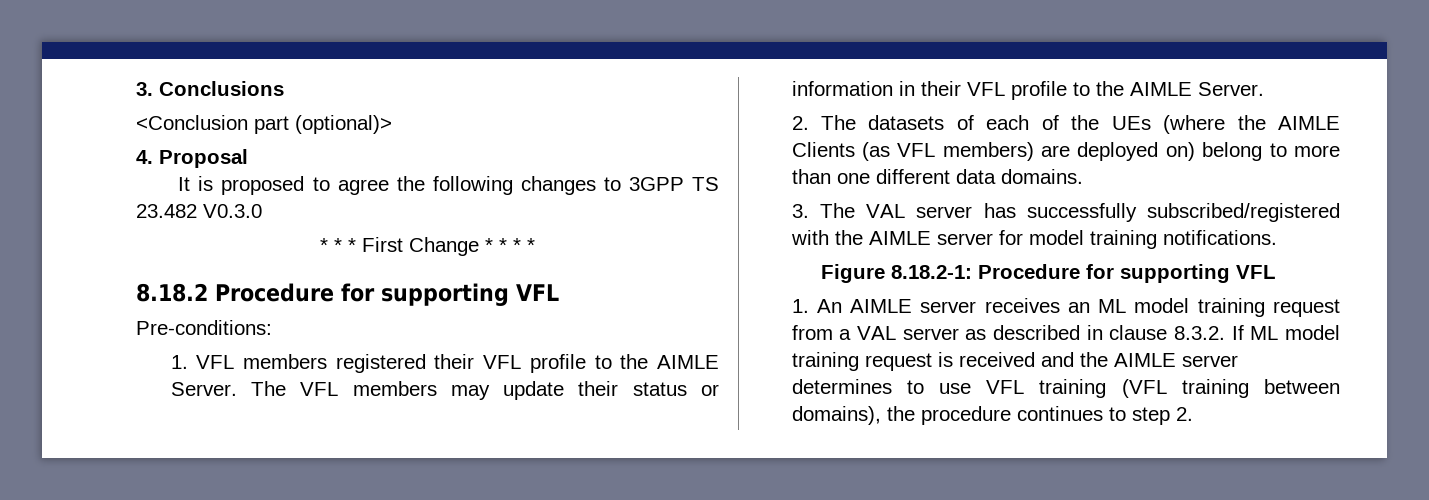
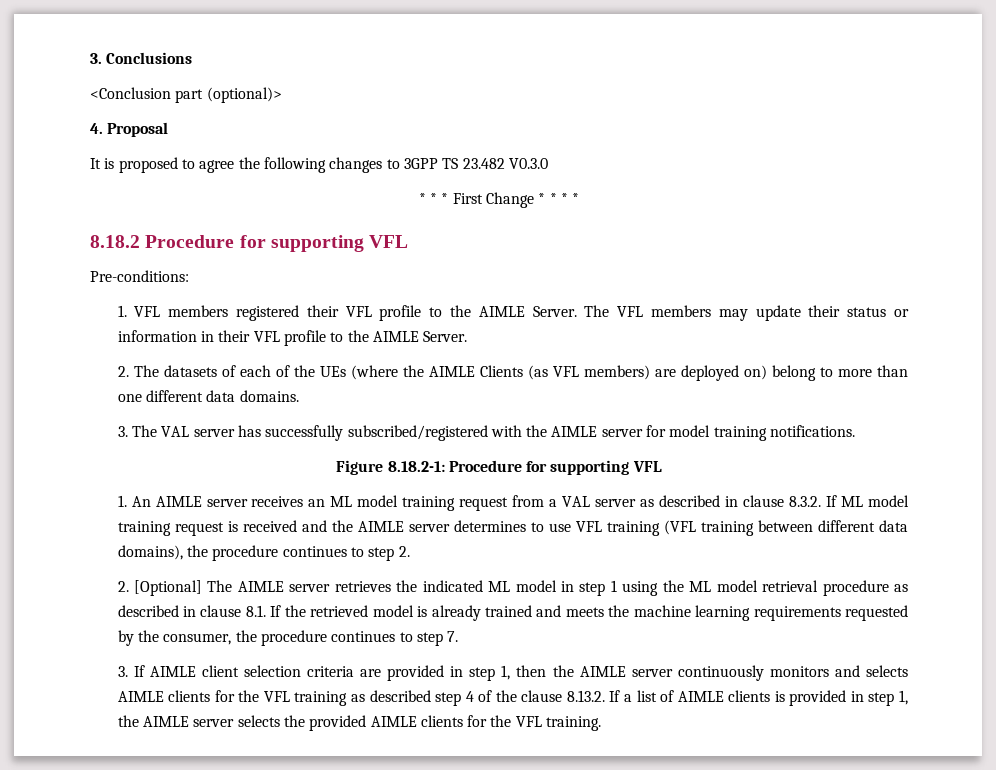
- 1. An AIMLE server receives an ML model training request from a VAL server as described in clause 8.3.2. If ML model training request is received and the AIMLE server determines to use VFL training (VFL training between domains), the procedure continues to step 2.
+ 1. An AIMLE server receives an ML model training request from a VAL server as described in clause 8.3.2. If ML model training request is received and the AIMLE server determines to use VFL training (VFL training between different data domains), the procedure continues to step 2.
+ 2. [Optional] The AIMLE server retrieves the indicated ML model in step 1 using the ML model retrieval procedure as described in clause 8.1. If the retrieved model is already trained and meets the machine learning requirements requested by the consumer, the procedure continues to step 7.
+ 3. If AIMLE client selection criteria are provided in step 1, then the AIMLE server continuously monitors and selects AIMLE clients for the VFL training as described step 4 of the clause 8.13.2. If a list of AIMLE clients is provided in step 1, the AIMLE server selects the provided AIMLE clients for the VFL training.

